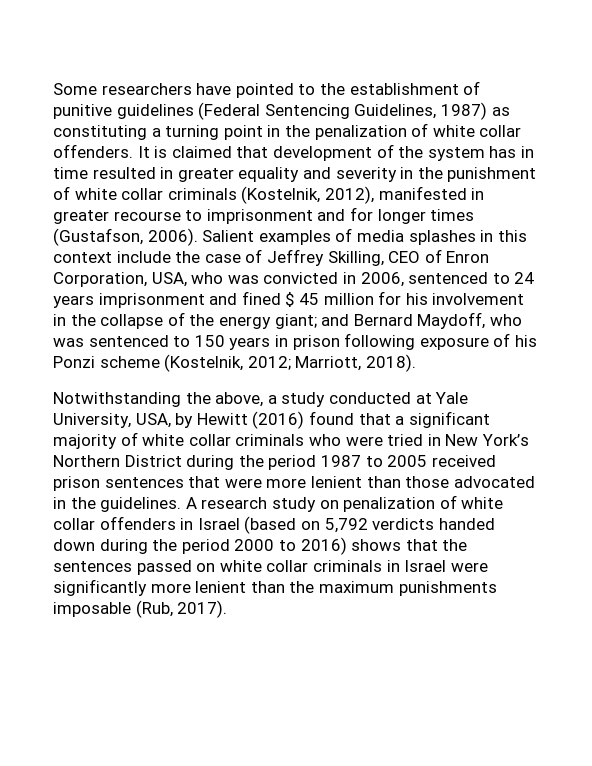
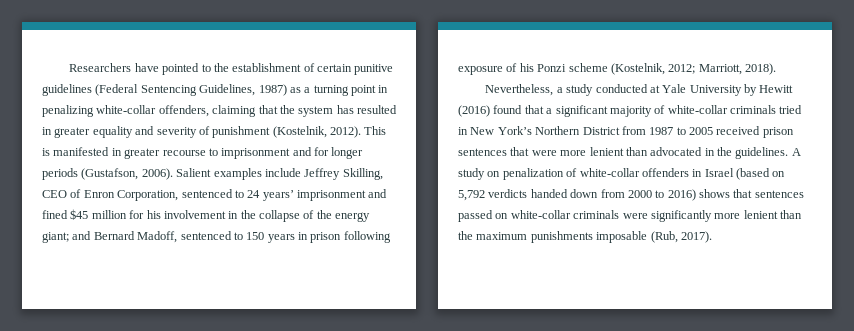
- Some researchers have pointed to the establishment of punitive guidelines (Federal Sentencing Guidelines, 1987) as constituting a turning point in the penalization of white collar offenders. It is claimed that development of the system has in time resulted in greater equality and severity in the punishment of white collar criminals (Kostelnik, 2012), manifested in greater recourse to imprisonment and for longer times (Gustafson, 2006).
+ Researchers have pointed to the establishment of certain punitive guidelines (Federal Sentencing Guidelines, 1987) as a turning point in penalizing white-collar offenders, claiming that the system has resulted in greater equality and severity of punishment (Kostelnik, 2012). This is manifested in greater recourse to imprisonment and for longer periods (Gustafson, 2006).
- Salient examples of media splashes in this context include the case of Jeffrey Skilling, CEO of Enron Corporation, USA, who was convicted in 2006, sentenced to 24 years imprisonment and fined $ 45 million for his involvement in the collapse of the energy giant; and Bernard Maydoff, who was sentenced to 150 years in prison following exposure of his Ponzi scheme (Kostelnik, 2012; Marriott, 2018).
+ Salient examples include Jeffrey Skilling, CEO of Enron Corporation, sentenced to 24 years’ imprisonment and fined $45 million for his involvement in the collapse of the energy giant; and Bernard Madoff, sentenced to 150 years in prison following exposure of his Ponzi scheme (Kostelnik, 2012; Marriott, 2018).
- Notwithstanding the above, a study conducted at Yale University, USA, by Hewitt (2016) found that a significant majority of white collar criminals who were tried in New York’s Northern District during the period 1987 to 2005 received prison sentences that were more lenient than those advocated in the guidelines.
+ Nevertheless, a study conducted at Yale University by Hewitt (2016) found that a significant majority of white-collar criminals tried in New York’s Northern District from 1987 to 2005 received prison sentences that were more lenient than advocated in the guidelines.
- A research study on penalization of white collar offenders in Israel (based on 5,792 verdicts handed down during the period 2000 to 2016) shows that the sentences passed on white collar criminals in Israel were significantly more lenient than the maximum punishments imposable (Rub, 2017).
+ A study on penalization of white-collar offenders in Israel (based on 5,792 verdicts handed down from 2000 to 2016) shows that sentences passed on white-collar criminals were significantly more lenient than the maximum punishments imposable (Rub, 2017).

